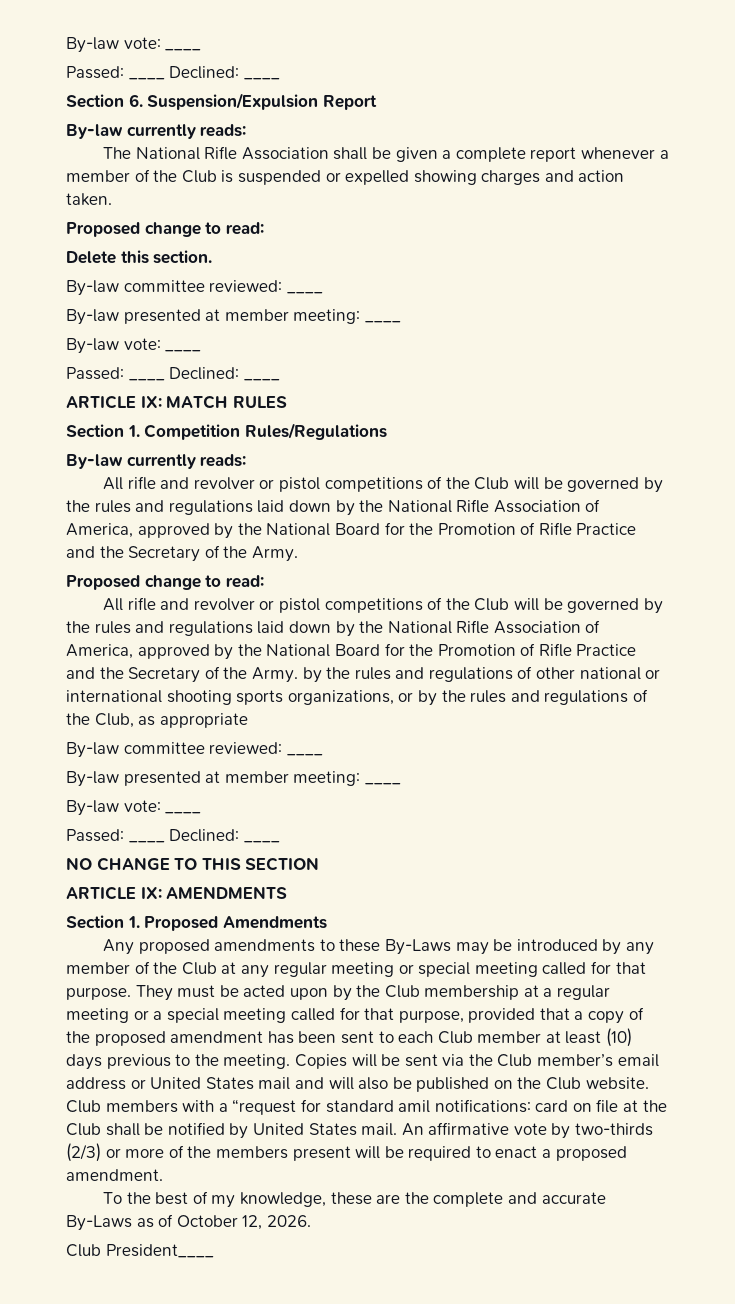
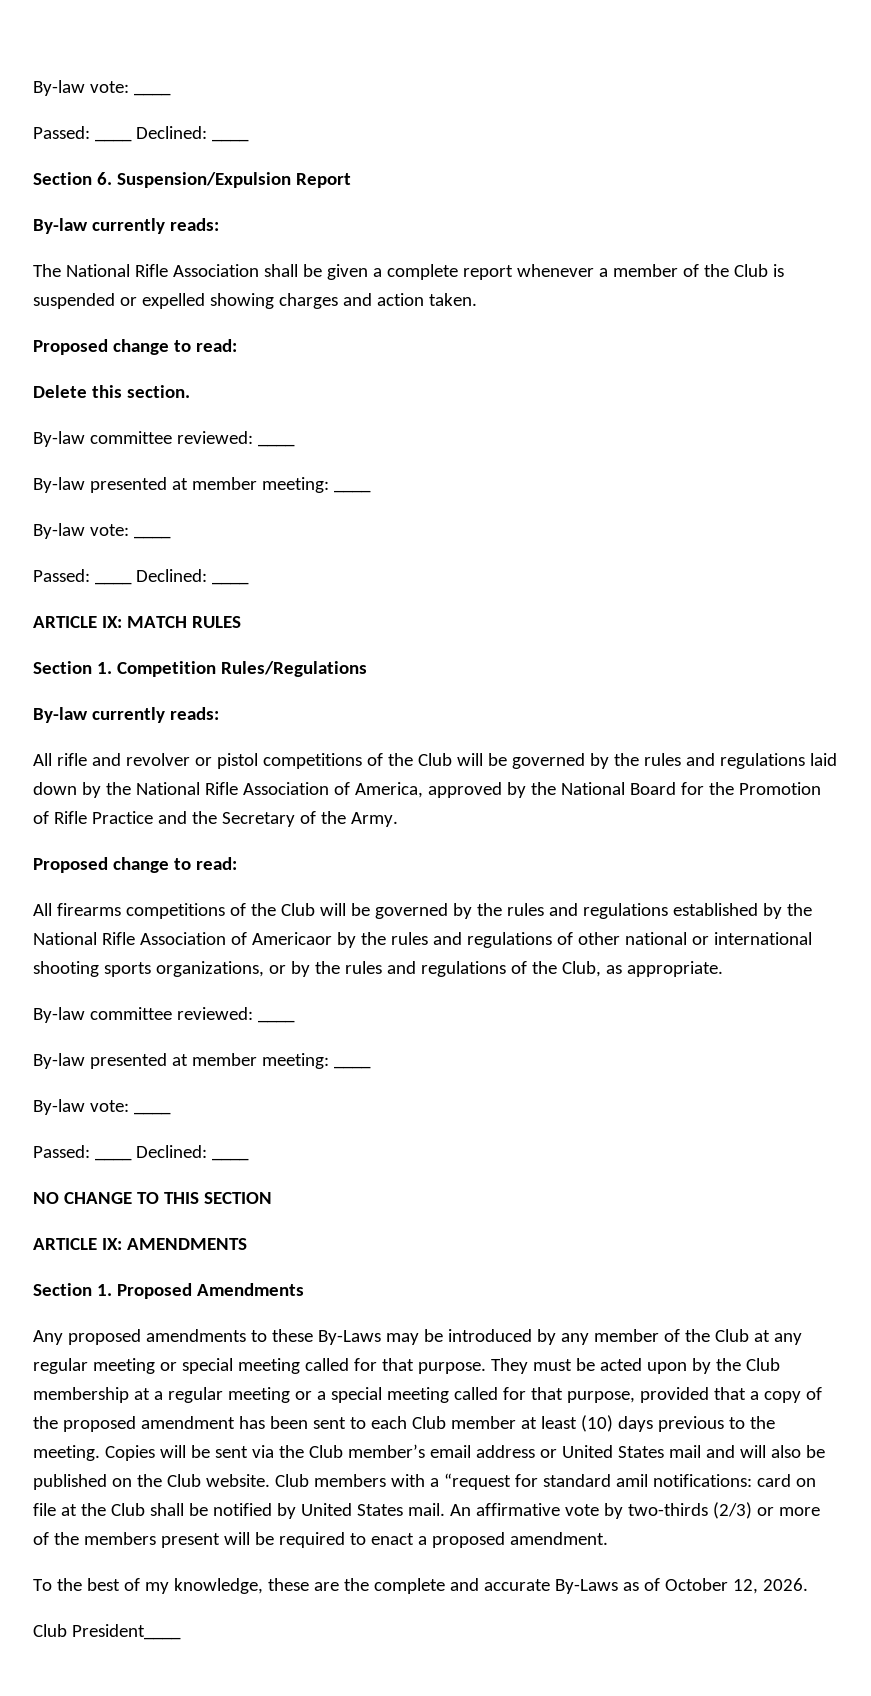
- All rifle and revolver or pistol competitions of the Club will be governed by the rules and regulations laid down by the National Rifle Association of America, approved by the National Board for the Promotion of Rifle Practice and the Secretary of the Army. by the rules and regulations of other national or international shooting sports organizations, or by the rules and regulations of the Club, as appropriate
+ All firearms competitions of the Club will be governed by the rules and regulations established by the National Rifle Association of Americaor by the rules and regulations of other national or international shooting sports organizations, or by the rules and regulations of the Club, as appropriate.

